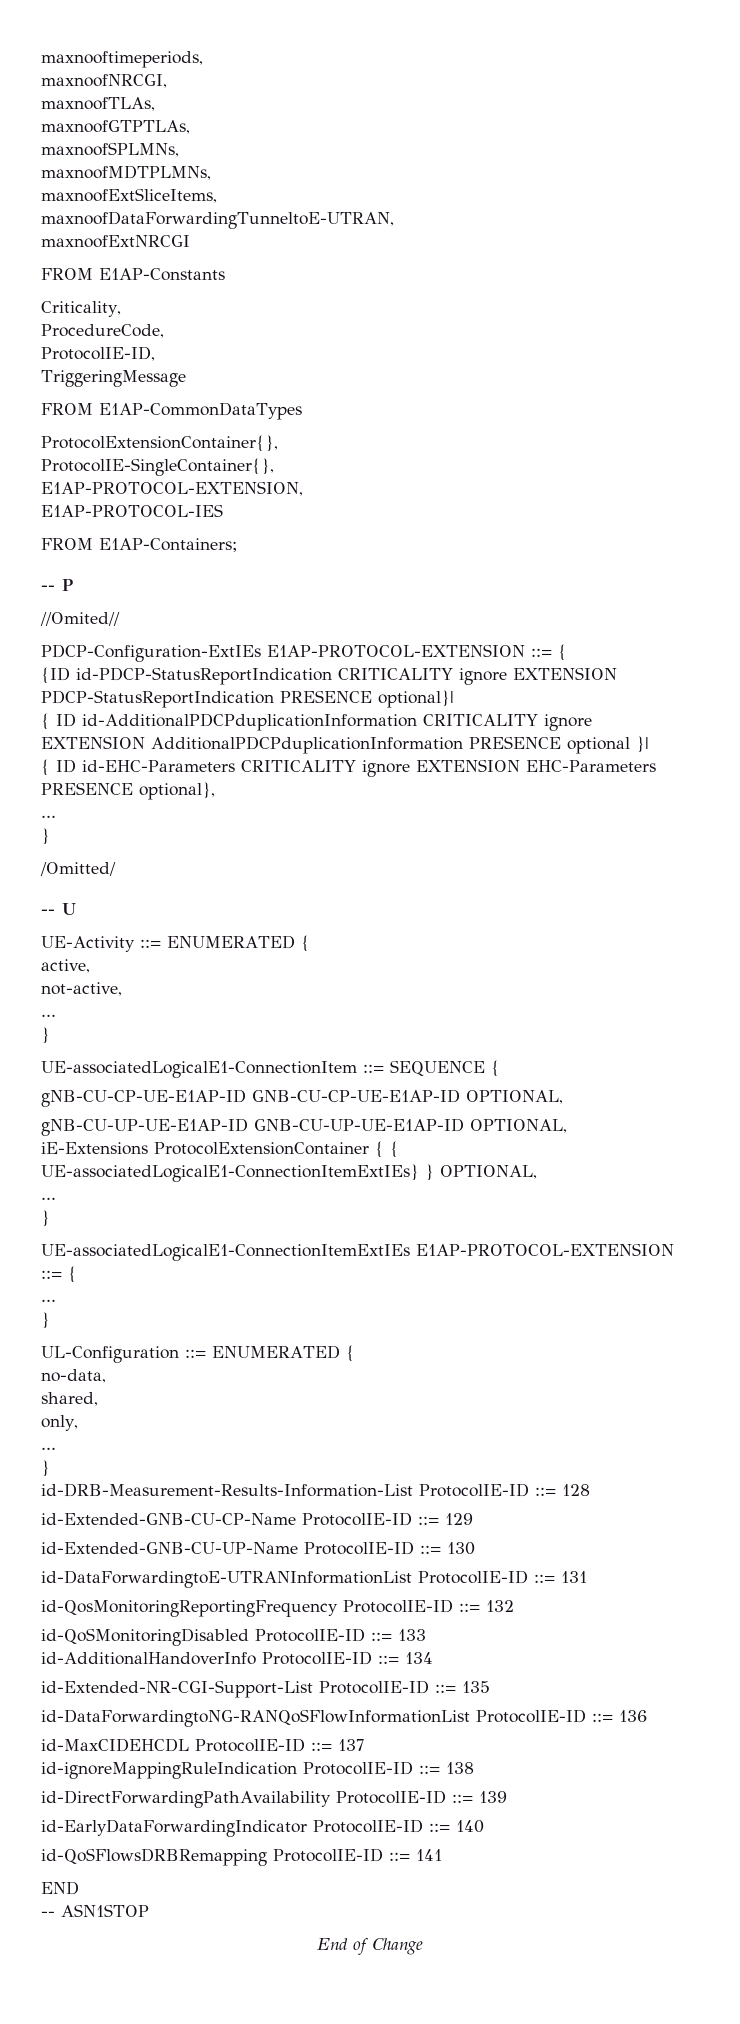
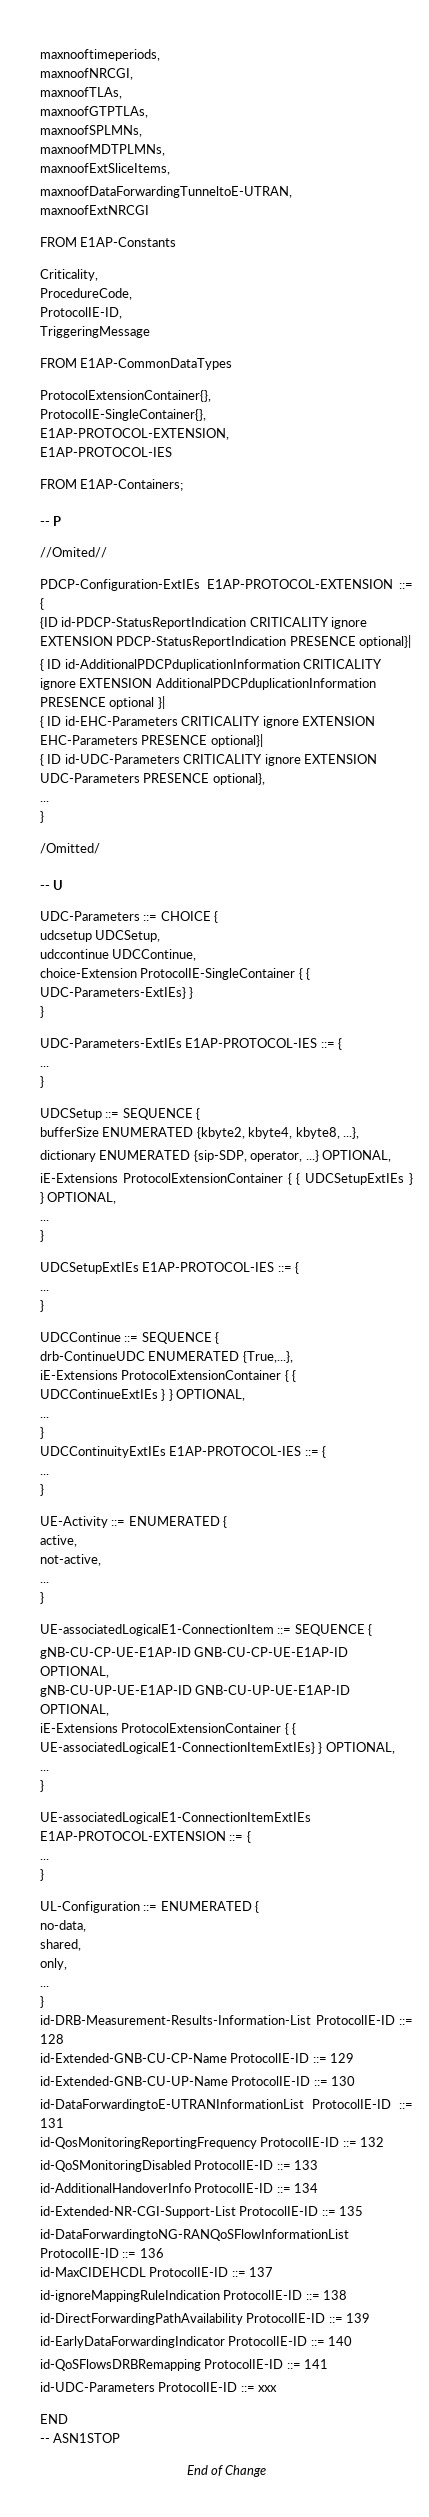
- { ID id-EHC-Parameters CRITICALITY ignore EXTENSION EHC-Parameters PRESENCE optional},
+ { ID id-EHC-Parameters CRITICALITY ignore EXTENSION EHC-Parameters PRESENCE optional}|
+ { ID id-UDC-Parameters CRITICALITY ignore EXTENSION UDC-Parameters PRESENCE optional},
+ UDC-Parameters ::= CHOICE {
+ udcsetup UDCSetup,
+ udccontinue UDCContinue,
+ choice-Extension ProtocolIE-SingleContainer { { UDC-Parameters-ExtIEs} }
+ }
+ UDC-Parameters-ExtIEs E1AP-PROTOCOL-IES ::= {
+ ...
+ }
+ UDCSetup ::= SEQUENCE {
+ bufferSize ENUMERATED {kbyte2, kbyte4, kbyte8, ...},
+ dictionary ENUMERATED {sip-SDP, operator, ...} OPTIONAL,
+ iE-Extensions ProtocolExtensionContainer { { UDCSetupExtIEs } } OPTIONAL,
+ ...
+ }
+ UDCSetupExtIEs E1AP-PROTOCOL-IES ::= {
+ ...
+ }
+ UDCContinue ::= SEQUENCE {
+ drb-ContinueUDC ENUMERATED {True,...},
+ iE-Extensions ProtocolExtensionContainer { { UDCContinueExtIEs } } OPTIONAL,
+ ...
+ }
+ UDCContinuityExtIEs E1AP-PROTOCOL-IES ::= {
+ ...
+ }
+ id-UDC-Parameters ProtocolIE-ID ::= xxx

